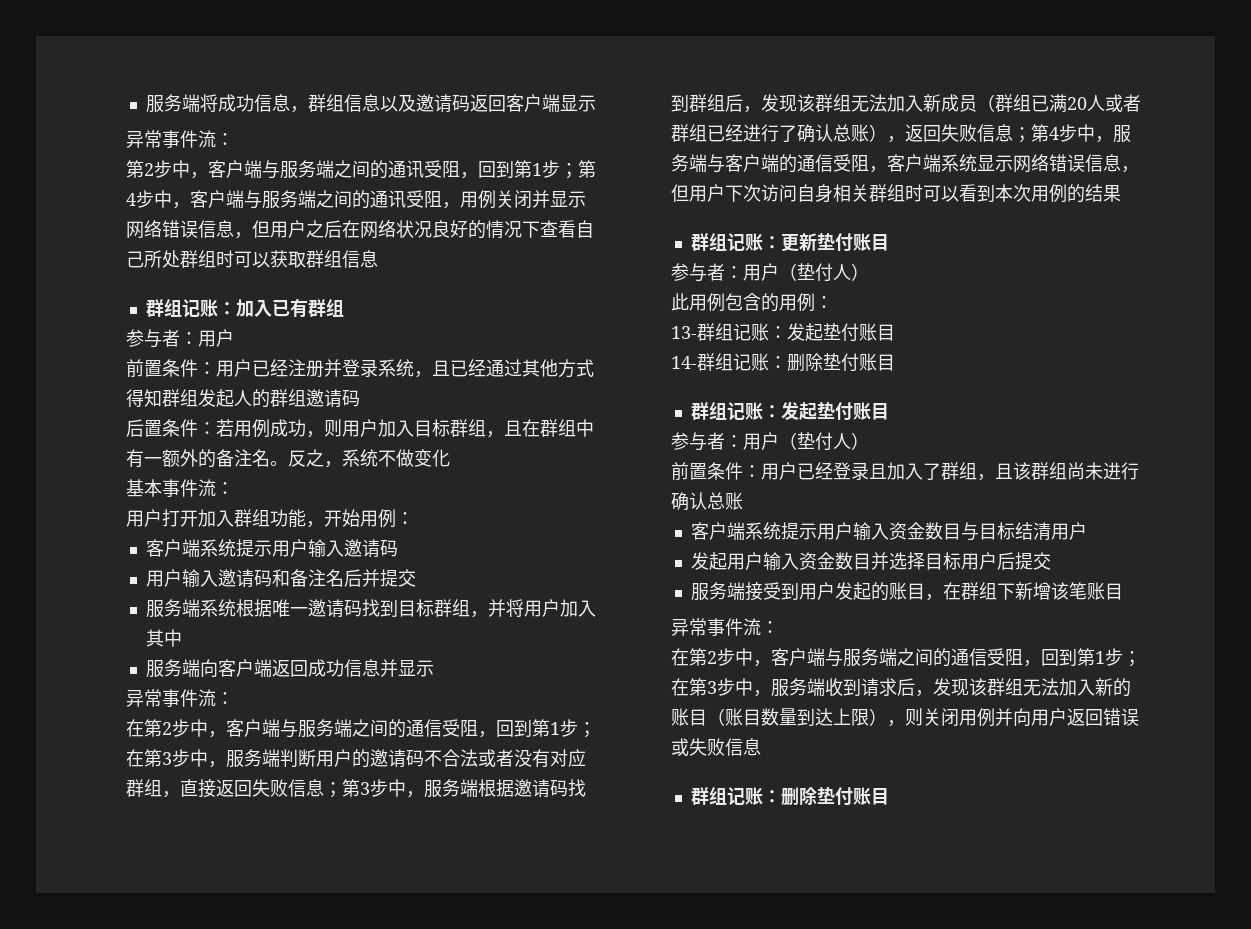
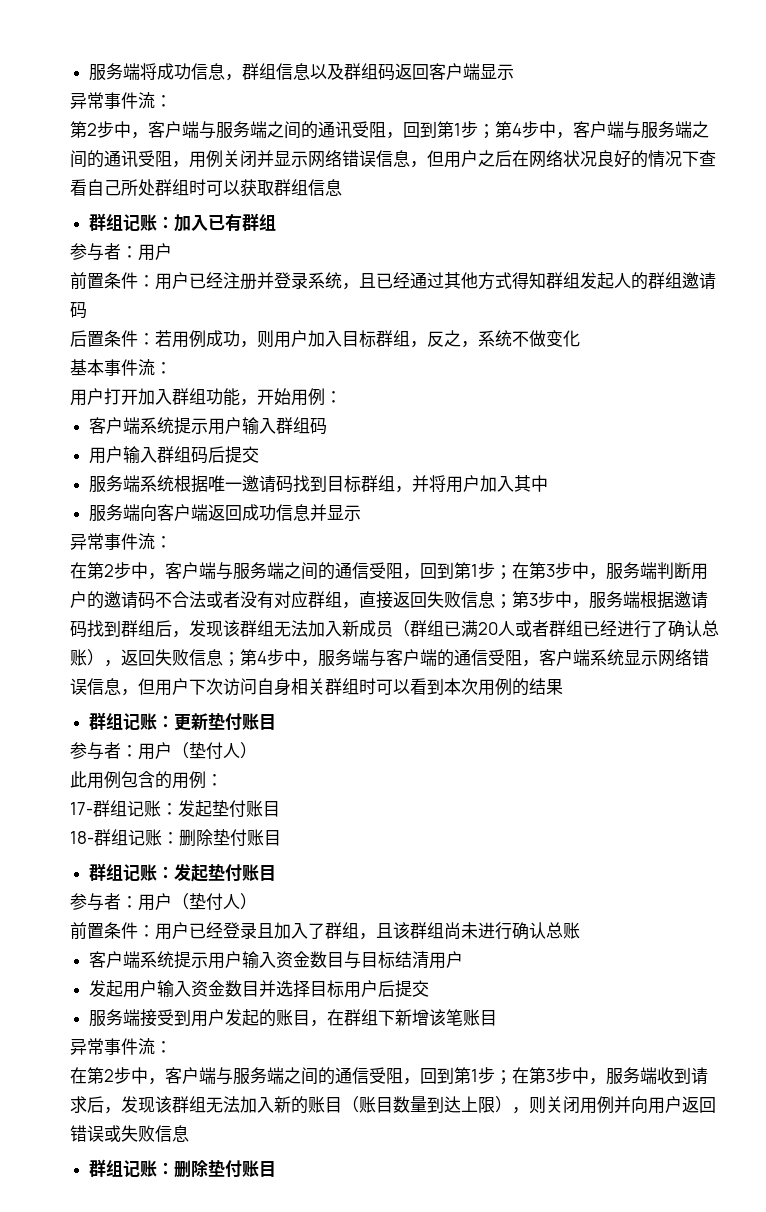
- 服务端将成功信息，群组信息以及邀请码返回客户端显示
+ 服务端将成功信息，群组信息以及群组码返回客户端显示
- 后置条件：若用例成功，则用户加入目标群组，且在群组中有一额外的备注名。反之，系统不做变化
+ 后置条件：若用例成功，则用户加入目标群组，反之，系统不做变化
- 客户端系统提示用户输入邀请码
+ 客户端系统提示用户输入群组码
- 用户输入邀请码和备注名后并提交
+ 用户输入群组码后提交
- 13-群组记账：发起垫付账目
- 14-群组记账：删除垫付账目
+ 17-群组记账：发起垫付账目
+ 18-群组记账：删除垫付账目

